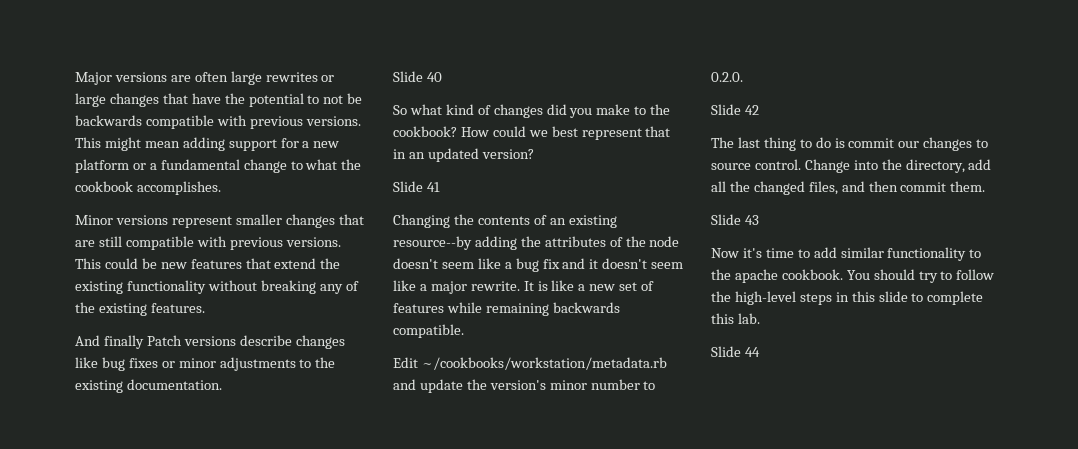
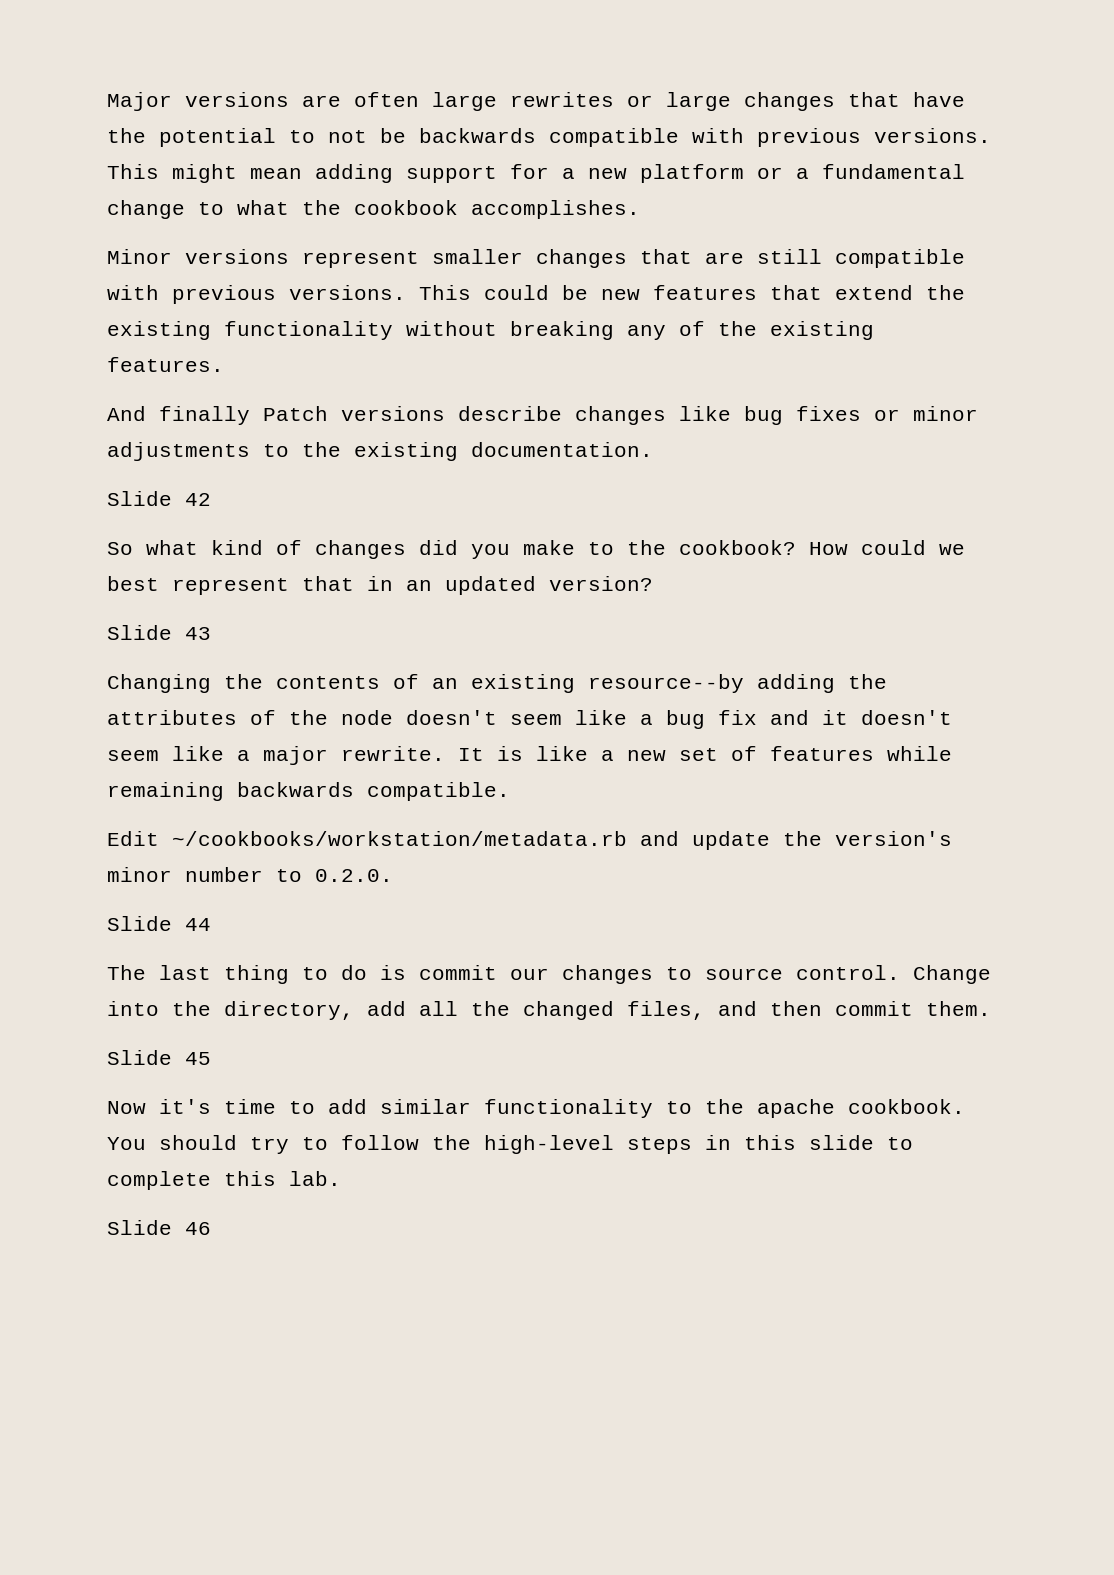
- Slide 40
+ Slide 42
- Slide 41
+ Slide 43
- Slide 42
+ Slide 44
- Slide 43
+ Slide 45
- Slide 44
+ Slide 46

